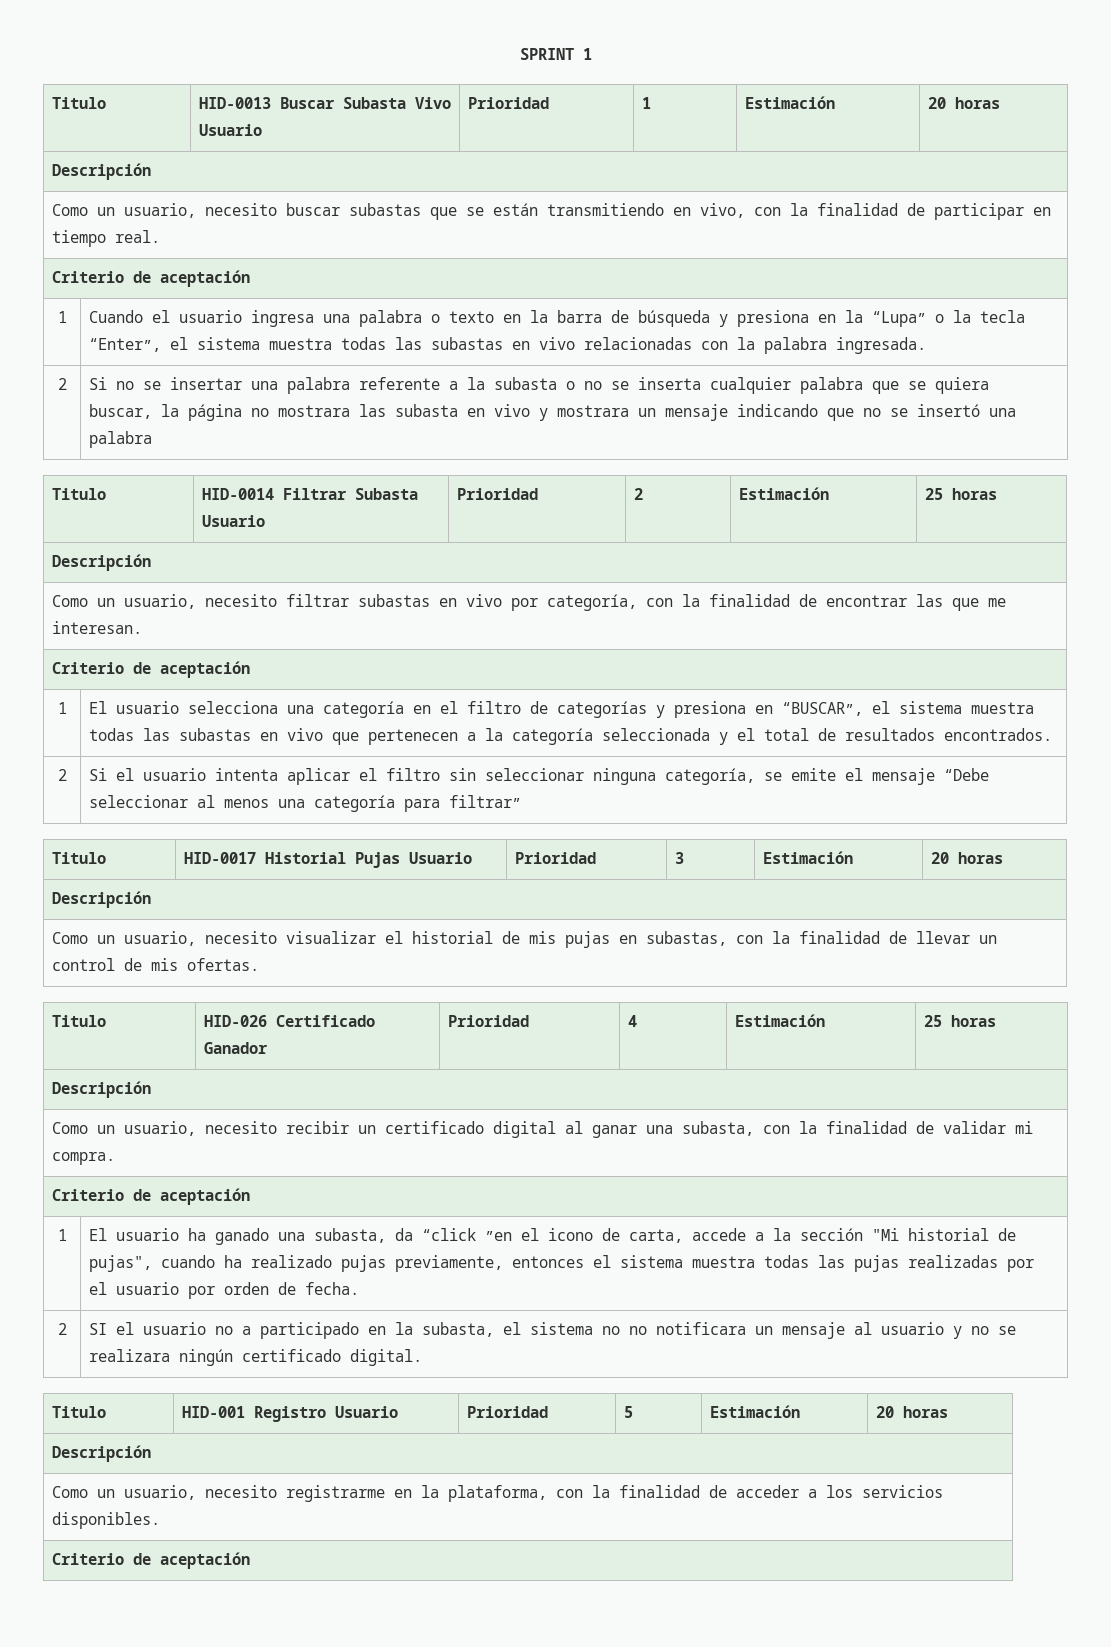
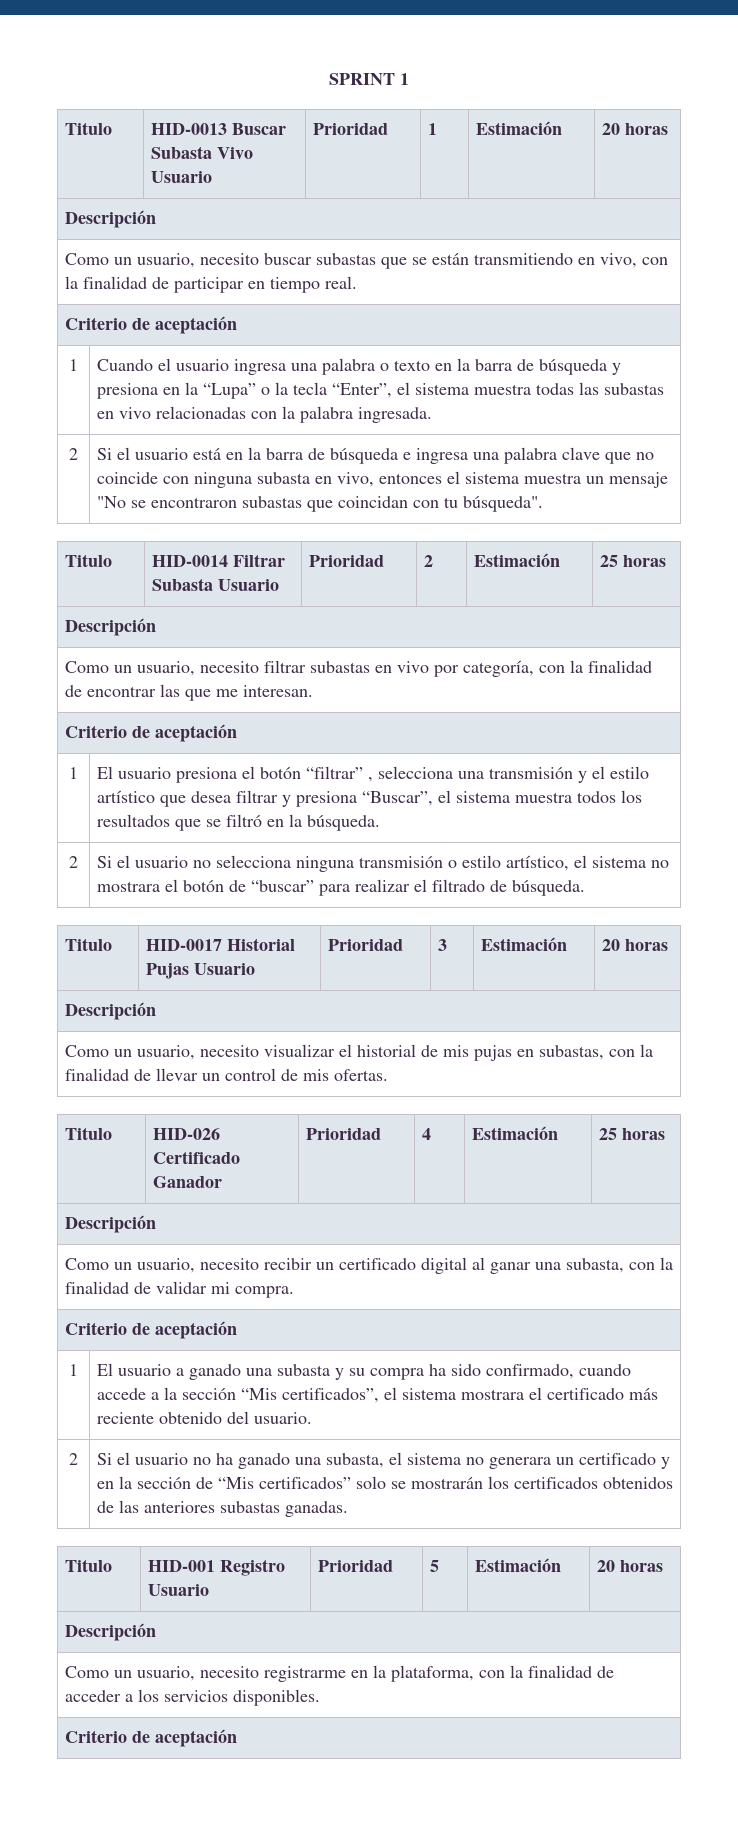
- 2 | Si no se insertar una palabra referente a la subasta o no se inserta cualquier palabra que se quiera buscar, la página no mostrara las subasta en vivo y mostrara un mensaje indicando que no se insertó una palabra
+ 2 | Si el usuario está en la barra de búsqueda e ingresa una palabra clave que no coincide con ninguna subasta en vivo, entonces el sistema muestra un mensaje "No se encontraron subastas que coincidan con tu búsqueda".
- 1 | El usuario selecciona una categoría en el filtro de categorías y presiona en “BUSCAR”, el sistema muestra todas las subastas en vivo que pertenecen a la categoría seleccionada y el total de resultados encontrados.
- 2 | Si el usuario intenta aplicar el filtro sin seleccionar ninguna categoría, se emite el mensaje “Debe seleccionar al menos una categoría para filtrar”
+ 1 | El usuario presiona el botón “filtrar” , selecciona una transmisión y el estilo artístico que desea filtrar y presiona “Buscar”, el sistema muestra todos los resultados que se filtró en la búsqueda.
+ 2 | Si el usuario no selecciona ninguna transmisión o estilo artístico, el sistema no mostrara el botón de “buscar” para realizar el filtrado de búsqueda.
- El usuario ha ganado una subasta, da “click ”en el icono de carta, accede a la sección "Mi historial de pujas", cuando ha realizado pujas previamente, entonces el sistema muestra todas las pujas realizadas por el usuario por orden de fecha.
- 2 | SI el usuario no a participado en la subasta, el sistema no no notificara un mensaje al usuario y no se realizara ningún certificado digital.
+ El usuario a ganado una subasta y su compra ha sido confirmado, cuando accede a la sección “Mis certificados”, el sistema mostrara el certificado más reciente obtenido del usuario.
+ 2 | Si el usuario no ha ganado una subasta, el sistema no generara un certificado y en la sección de “Mis certificados” solo se mostrarán los certificados obtenidos de las anteriores subastas ganadas.

